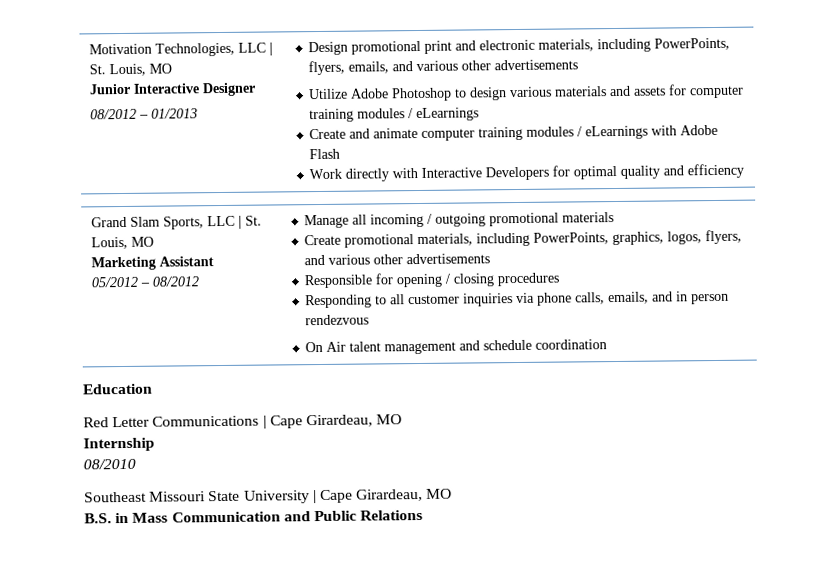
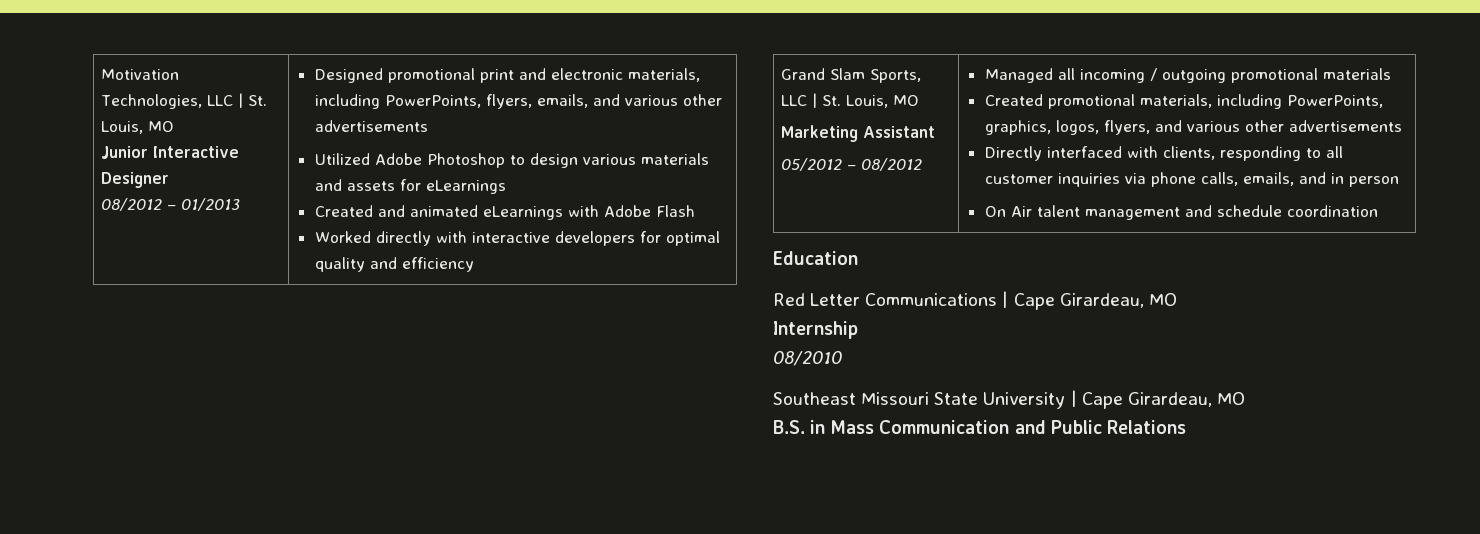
- Design promotional print and electronic materials, including PowerPoints, flyers, emails, and various other advertisements
+ Designed promotional print and electronic materials, including PowerPoints, flyers, emails, and various other advertisements
- Utilize Adobe Photoshop to design various materials and assets for computer training modules / eLearnings
- Create and animate computer training modules / eLearnings with Adobe Flash
+ Utilized Adobe Photoshop to design various materials and assets for eLearnings
+ Created and animated eLearnings with Adobe Flash
- Work directly with Interactive Developers for optimal quality and efficiency
+ Worked directly with interactive developers for optimal quality and efficiency
- Manage all incoming / outgoing promotional materials
+ Managed all incoming / outgoing promotional materials
- Create promotional materials, including PowerPoints, graphics, logos, flyers, and various other advertisements
+ Created promotional materials, including PowerPoints, graphics, logos, flyers, and various other advertisements
- Responsible for opening / closing procedures
- Responding to all customer inquiries via phone calls, emails, and in person rendezvous
+ Directly interfaced with clients, responding to all customer inquiries via phone calls, emails, and in person

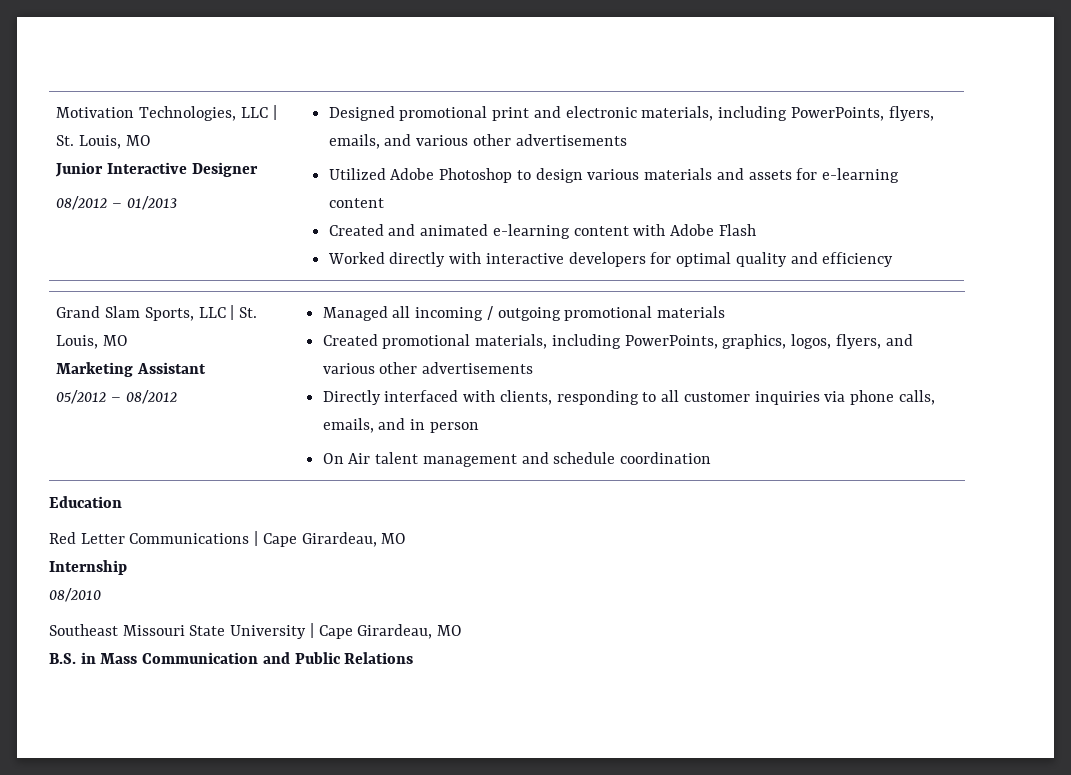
- Utilized Adobe Photoshop to design various materials and assets for eLearnings
+ Utilized Adobe Photoshop to design various materials and assets for e-learning content
- Created and animated eLearnings with Adobe Flash
+ Created and animated e-learning content with Adobe Flash

